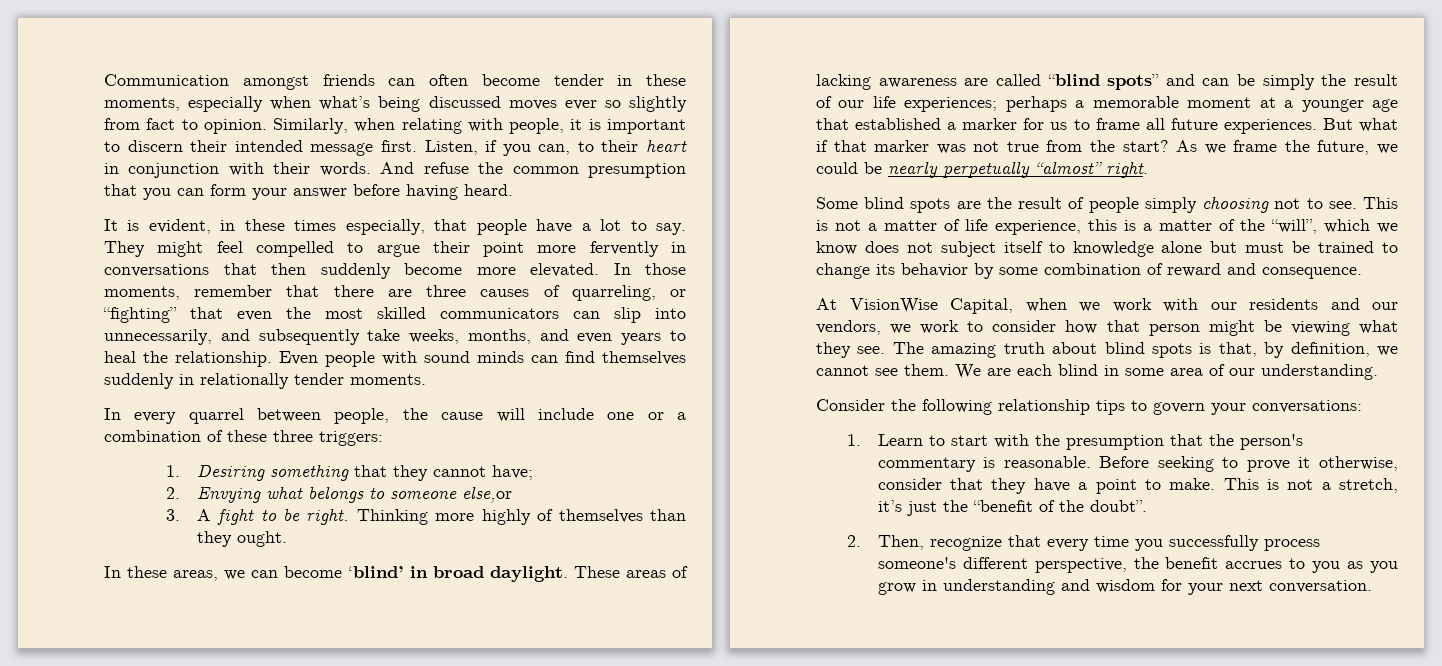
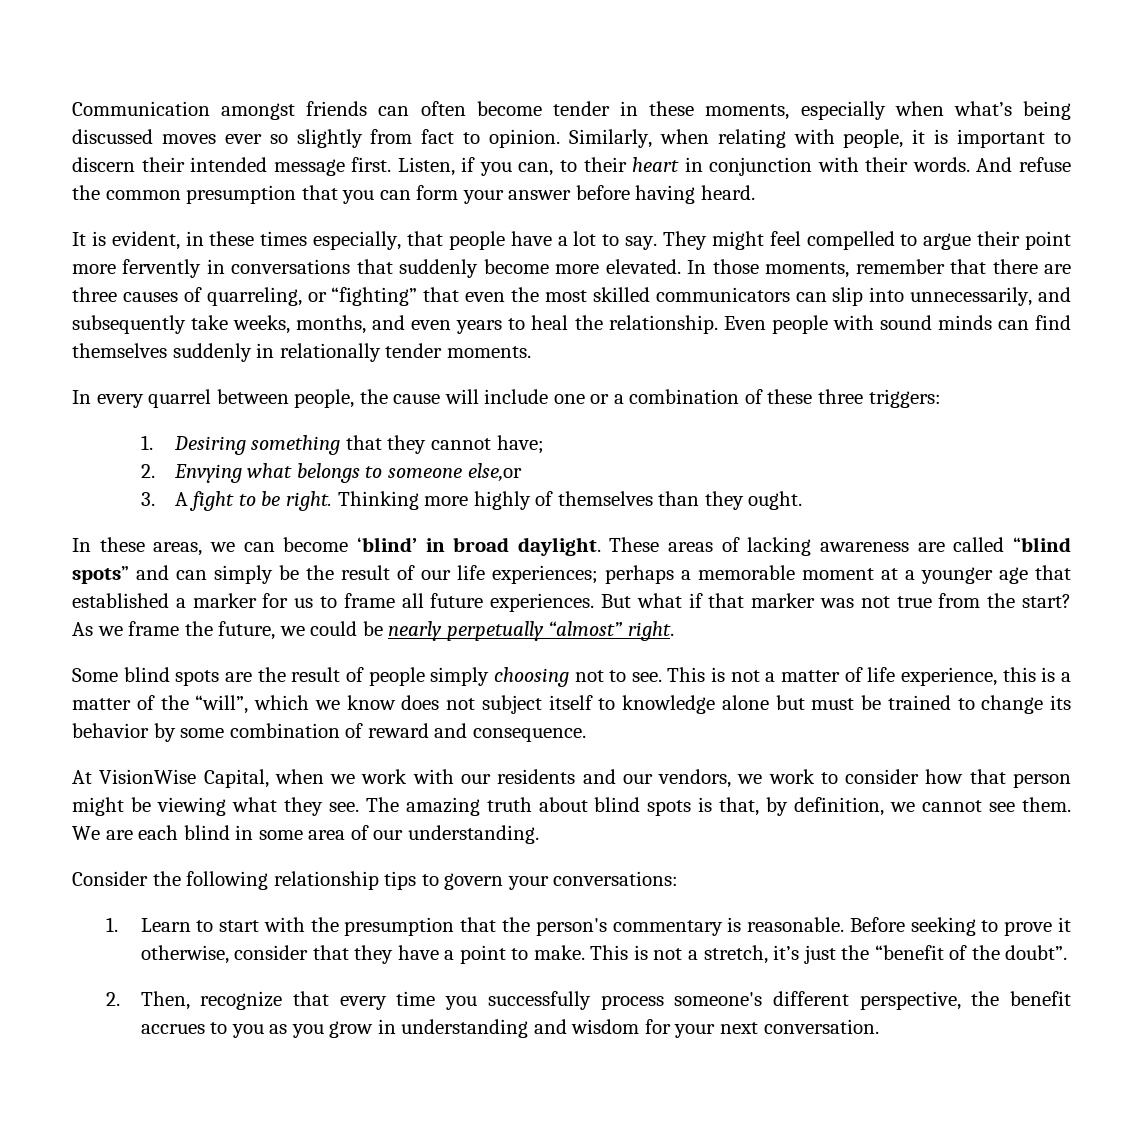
- They might feel compelled to argue their point more fervently in conversations that then suddenly become more elevated.
+ They might feel compelled to argue their point more fervently in conversations that suddenly become more elevated.
- These areas of lacking awareness are called “blind spots” and can be simply the result of our life experiences; perhaps a memorable moment at a younger age that established a marker for us to frame all future experiences.
+ These areas of lacking awareness are called “blind spots” and can simply be the result of our life experiences; perhaps a memorable moment at a younger age that established a marker for us to frame all future experiences.

